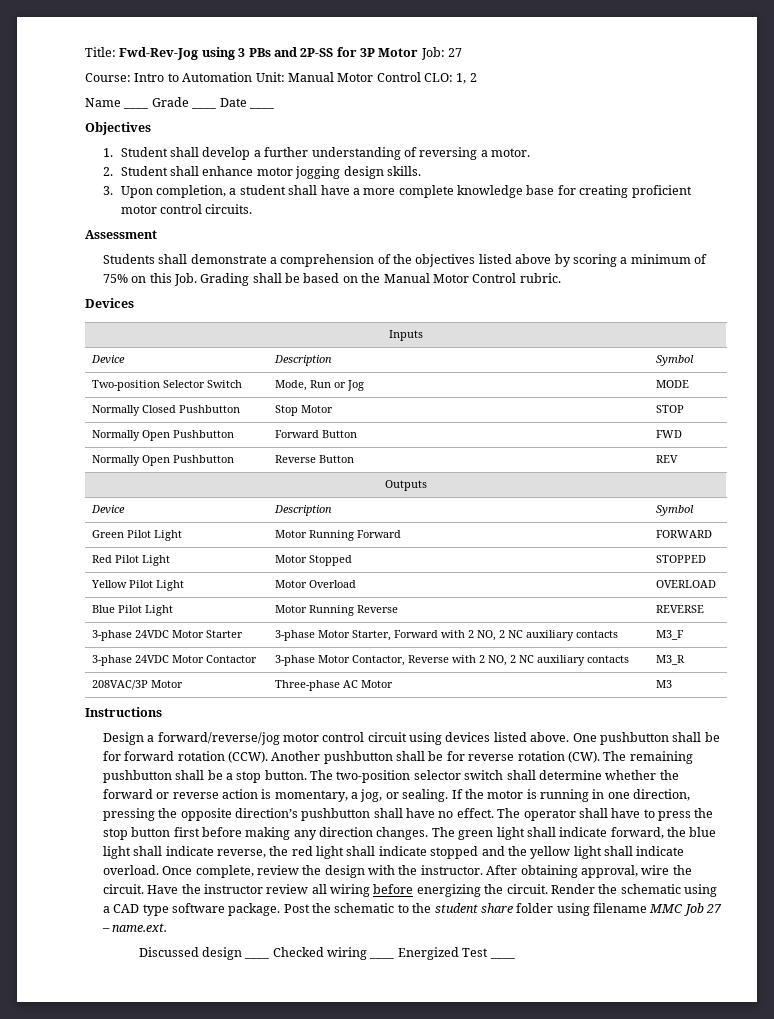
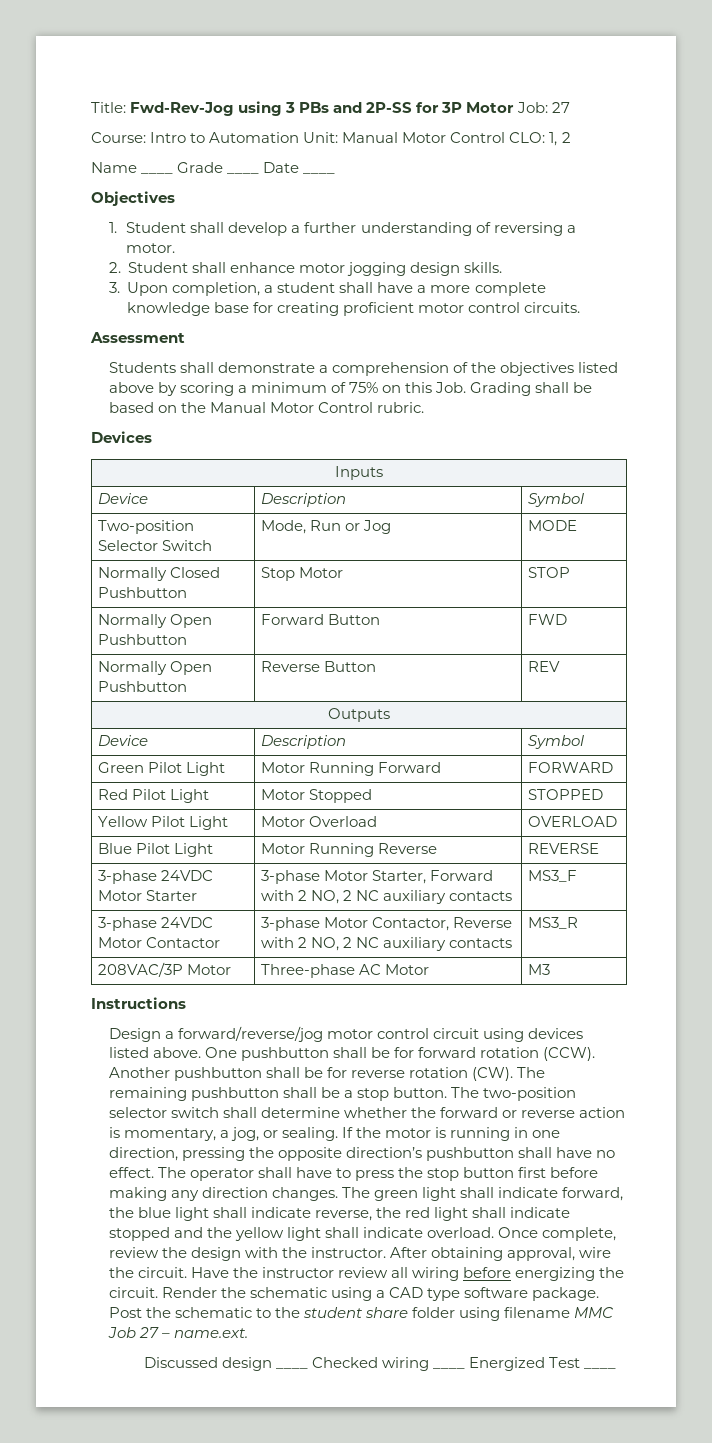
- 3-phase 24VDC Motor Starter | 3-phase Motor Starter, Forward with 2 NO, 2 NC auxiliary contacts | M3_F
+ 3-phase 24VDC Motor Starter | 3-phase Motor Starter, Forward with 2 NO, 2 NC auxiliary contacts | MS3_F
- 3-phase 24VDC Motor Contactor | 3-phase Motor Contactor, Reverse with 2 NO, 2 NC auxiliary contacts | M3_R
+ 3-phase 24VDC Motor Contactor | 3-phase Motor Contactor, Reverse with 2 NO, 2 NC auxiliary contacts | MS3_R

